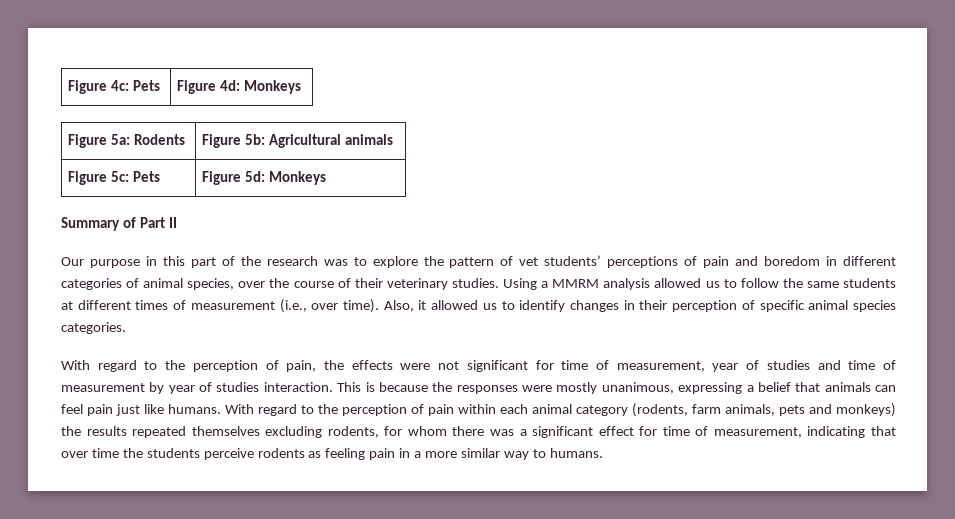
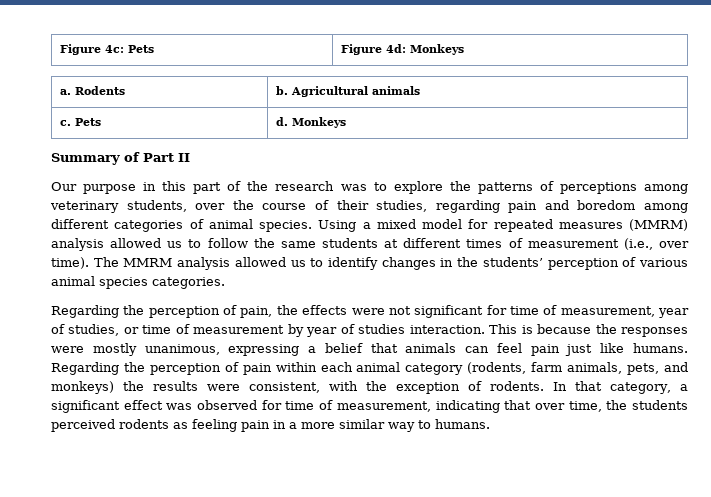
- Figure 5a: Rodents | Figure 5b: Agricultural animals
+ a. Rodents | b. Agricultural animals
- Figure 5c: Pets | Figure 5d: Monkeys
+ c. Pets | d. Monkeys
- Our purpose in this part of the research was to explore the pattern of vet students’ perceptions of pain and boredom in different categories of animal species, over the course of their veterinary studies. Using a MMRM analysis allowed us to follow the same students at different times of measurement (i.e., over time).
+ Our purpose in this part of the research was to explore the patterns of perceptions among veterinary students, over the course of their studies, regarding pain and boredom among different categories of animal species. Using a mixed model for repeated measures (MMRM) analysis allowed us to follow the same students at different times of measurement (i.e., over time).
- Also, it allowed us to identify changes in their perception of specific animal species categories.
+ The MMRM analysis allowed us to identify changes in the students’ perception of various animal species categories.
- With regard to the perception of pain, the effects were not significant for time of measurement, year of studies and time of measurement by year of studies interaction.
+ Regarding the perception of pain, the effects were not significant for time of measurement, year of studies, or time of measurement by year of studies interaction.
- With regard to the perception of pain within each animal category (rodents, farm animals, pets and monkeys) the results repeated themselves excluding rodents, for whom there was a significant effect for time of measurement, indicating that over time the students perceive rodents as feeling pain in a more similar way to humans.
+ Regarding the perception of pain within each animal category (rodents, farm animals, pets, and monkeys) the results were consistent, with the exception of rodents. In that category, a significant effect was observed for time of measurement, indicating that over time, the students perceived rodents as feeling pain in a more similar way to humans.

